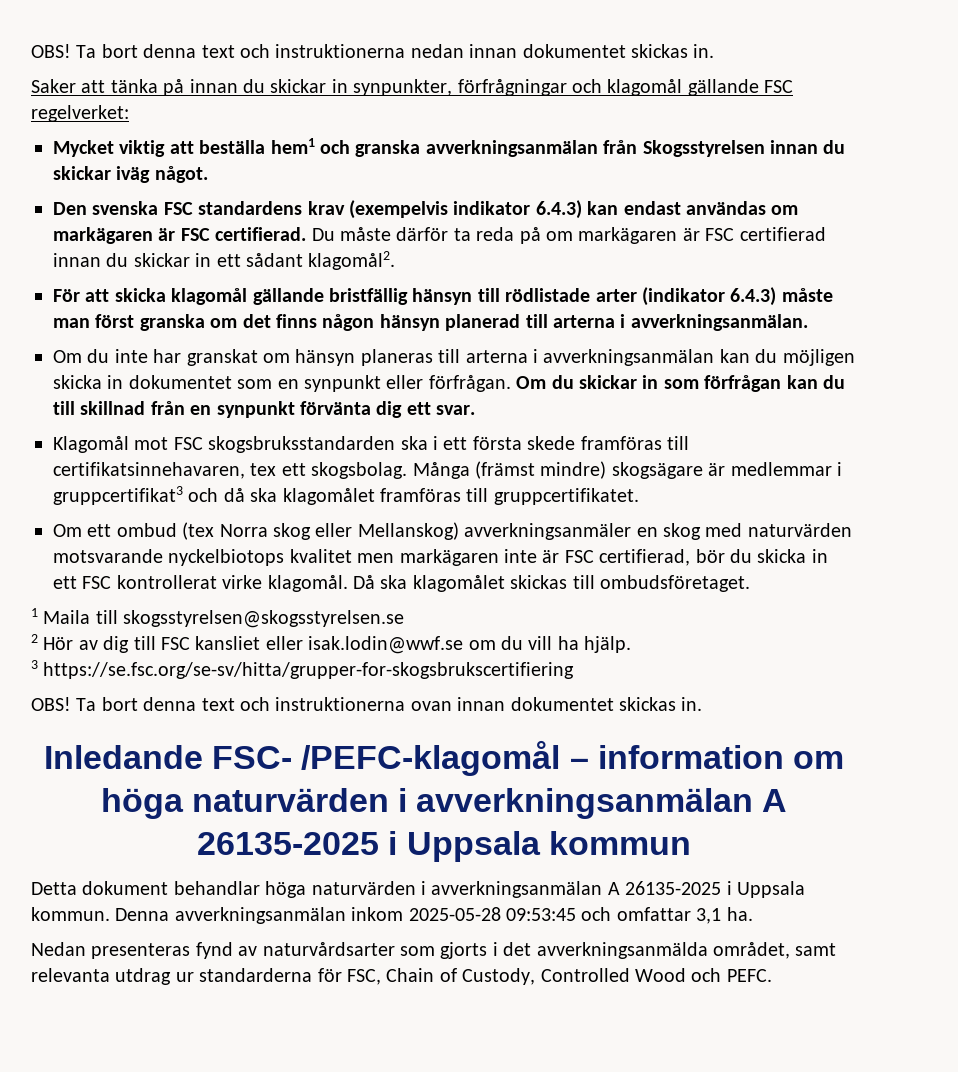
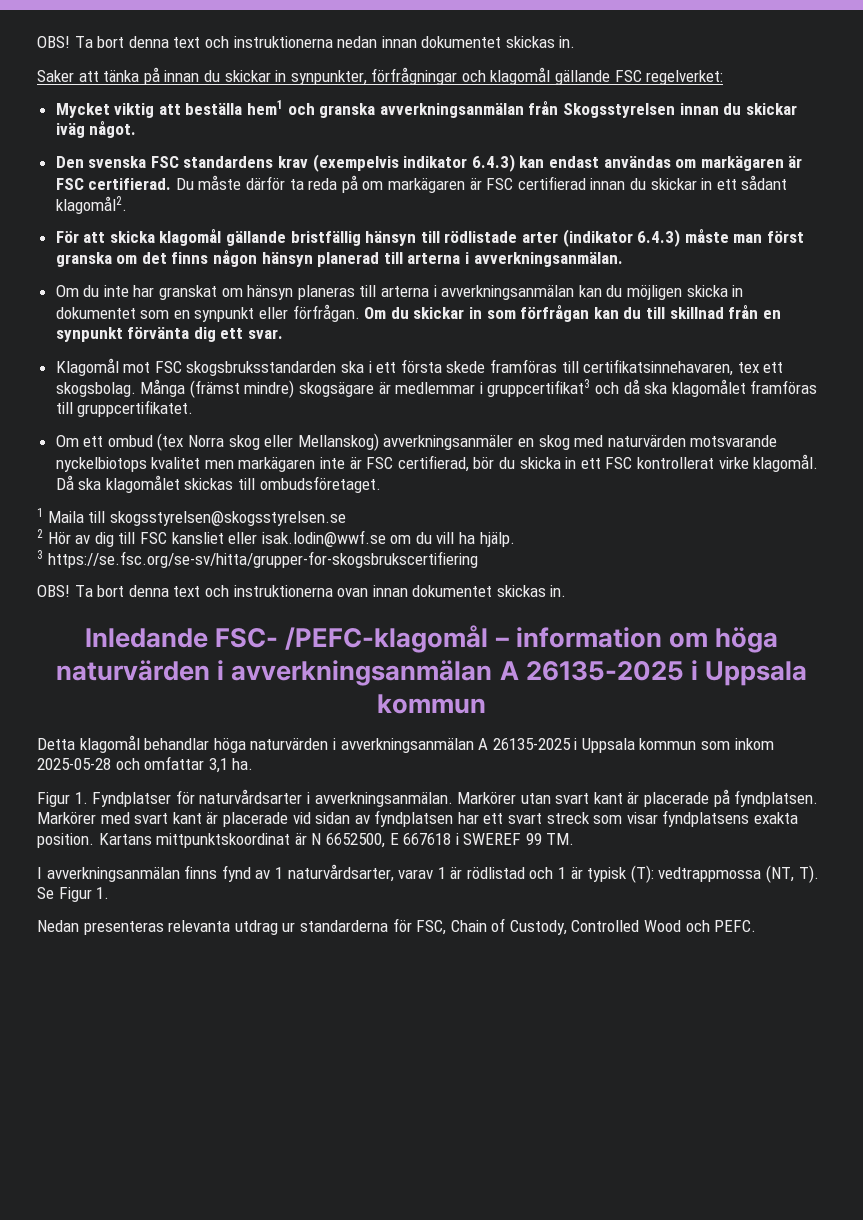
- Detta dokument behandlar höga naturvärden i avverkningsanmälan A 26135-2025 i Uppsala kommun. Denna avverkningsanmälan inkom 2025-05-28 09:53:45 och omfattar 3,1 ha.
+ Detta klagomål behandlar höga naturvärden i avverkningsanmälan A 26135-2025 i Uppsala kommun som inkom 2025-05-28 och omfattar 3,1 ha.
- Nedan presenteras fynd av naturvårdsarter som gjorts i det avverkningsanmälda området, samt relevanta utdrag ur standarderna för FSC, Chain of Custody, Controlled Wood och PEFC.
+ Figur 1. Fyndplatser för naturvårdsarter i avverkningsanmälan. Markörer utan svart kant är placerade på fyndplatsen. Markörer med svart kant är placerade vid sidan av fyndplatsen har ett svart streck som visar fyndplatsens exakta position. Kartans mittpunktskoordinat är N 6652500, E 667618 i SWEREF 99 TM.
+ I avverkningsanmälan finns fynd av 1 naturvårdsarter, varav 1 är rödlistad och 1 är typisk (T): vedtrappmossa (NT, T). Se Figur 1.
+ Nedan presenteras relevanta utdrag ur standarderna för FSC, Chain of Custody, Controlled Wood och PEFC.

